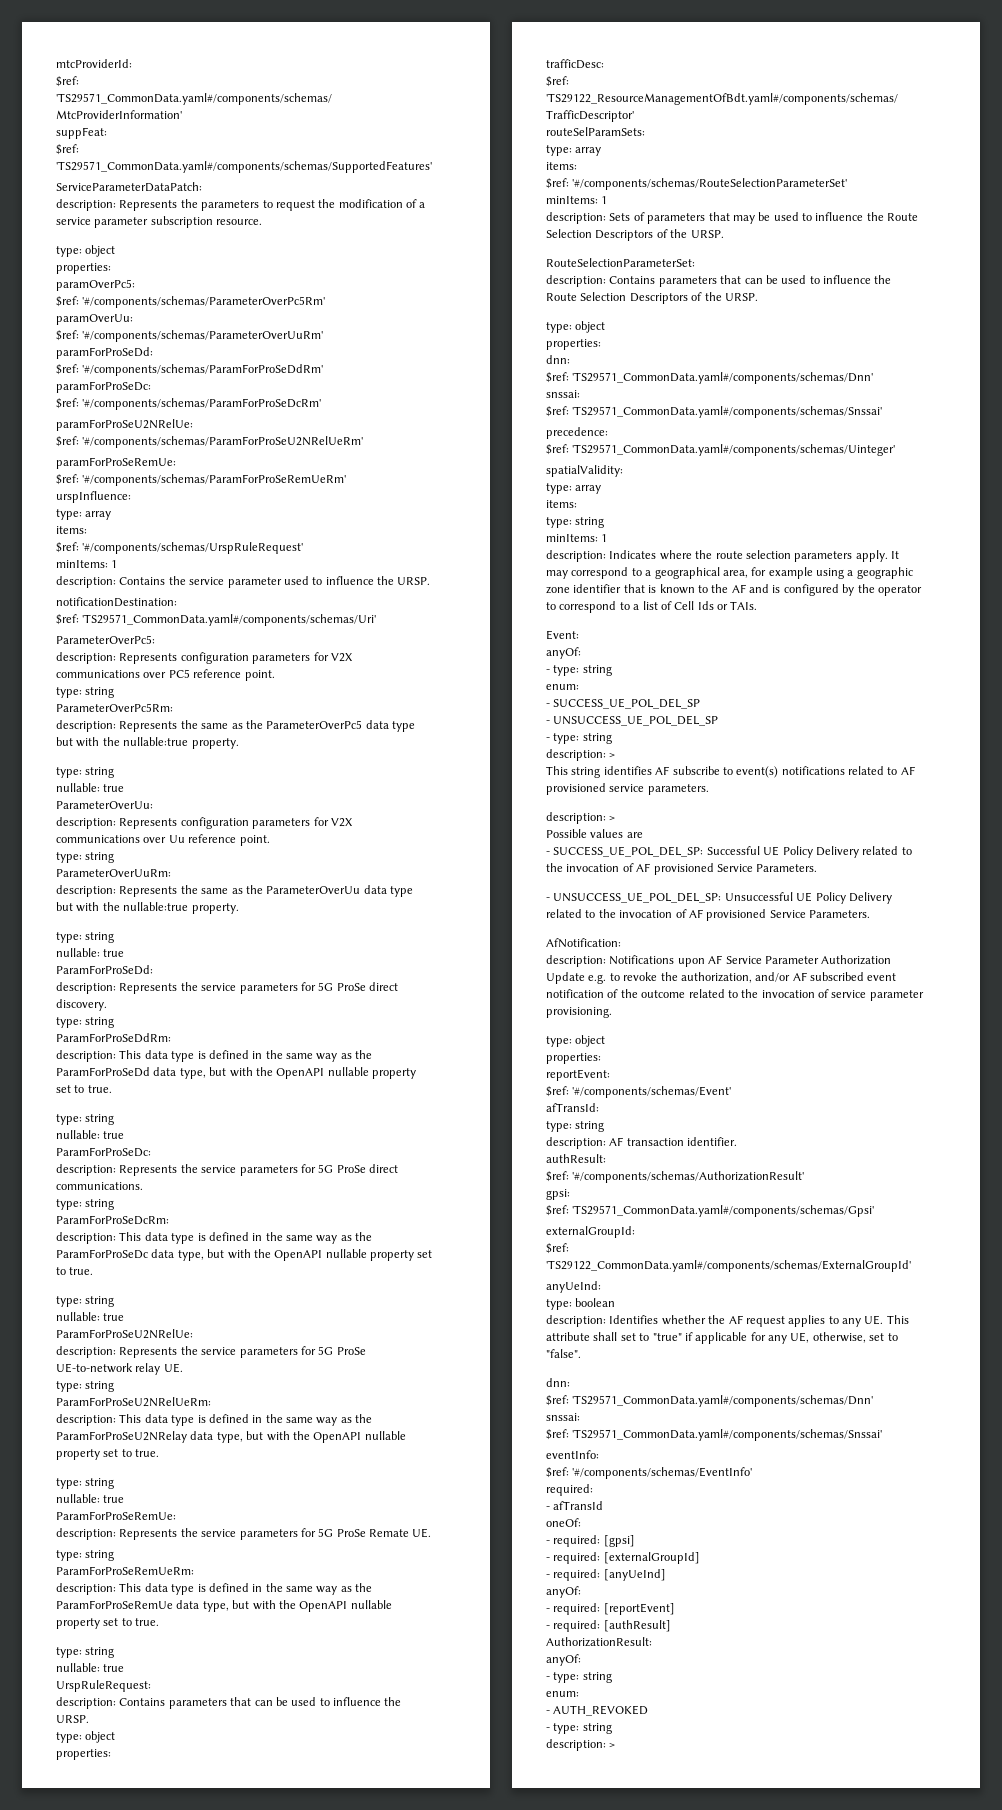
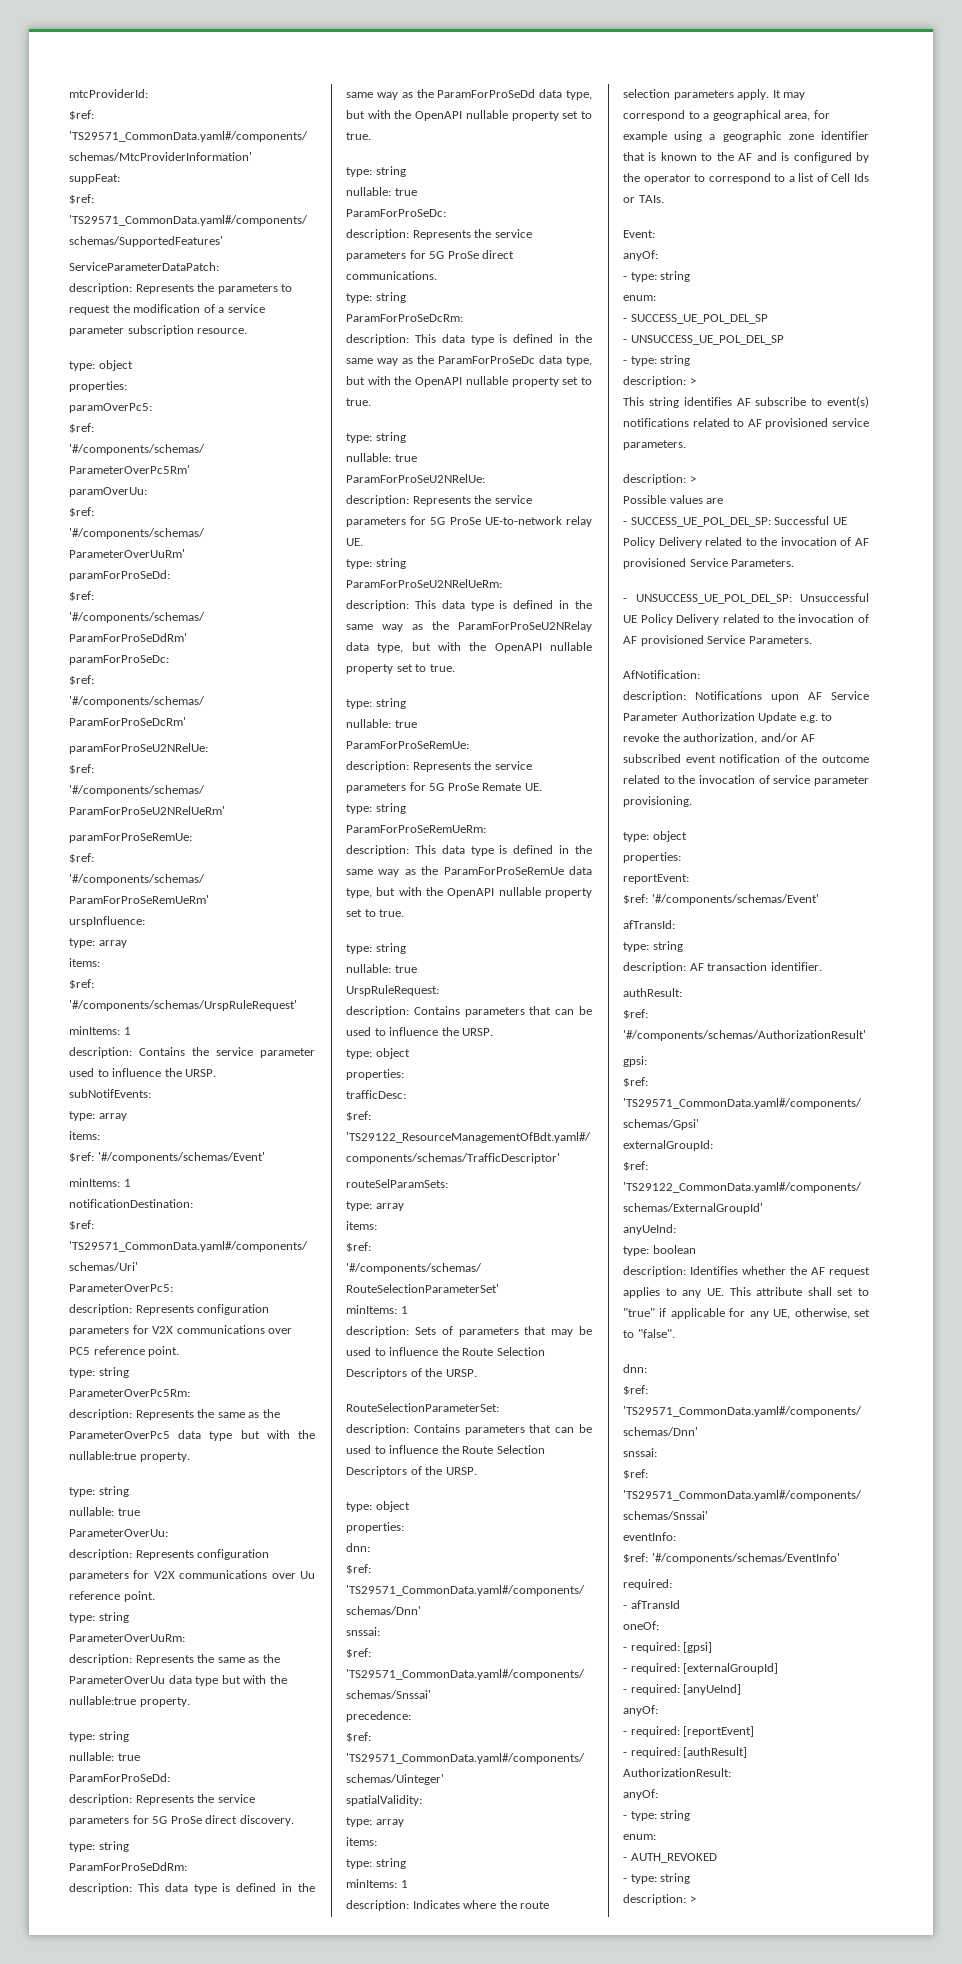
+ subNotifEvents:
+ type: array
+ items:
+ $ref: '#/components/schemas/Event'
+ minItems: 1

